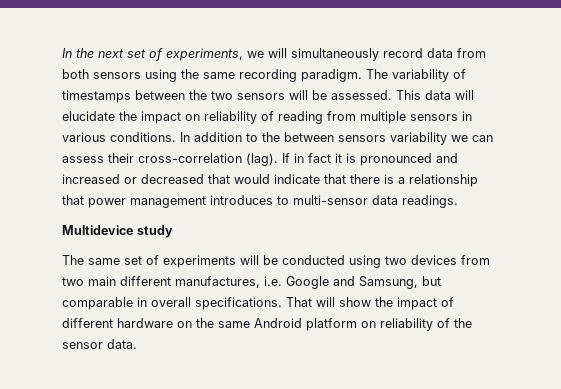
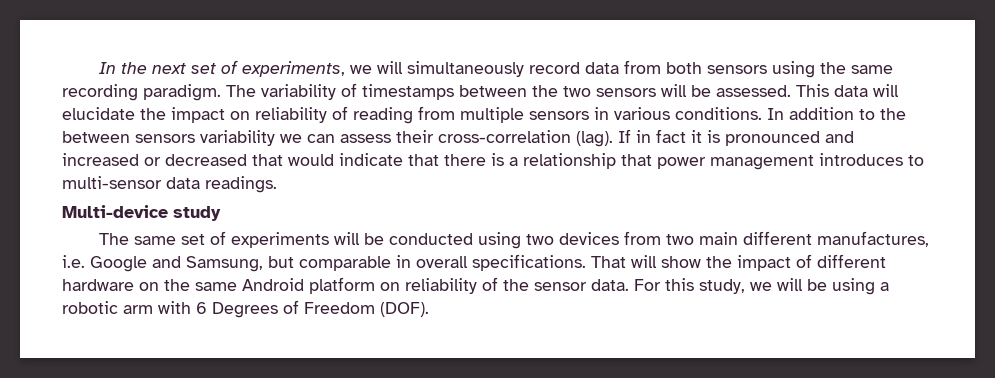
- Multidevice study
+ Multi-device study
+ For this study, we will be using a robotic arm with 6 Degrees of Freedom (DOF).

